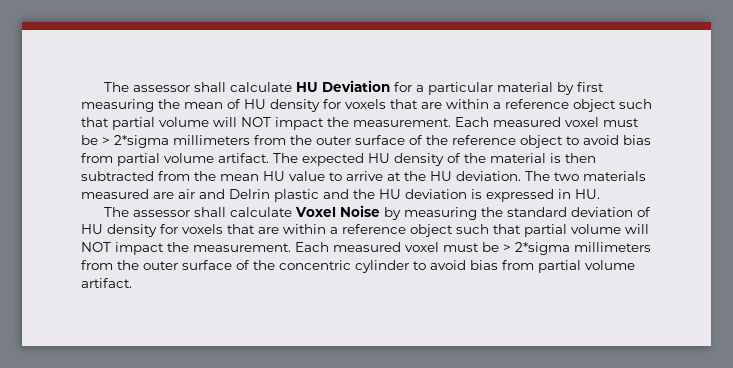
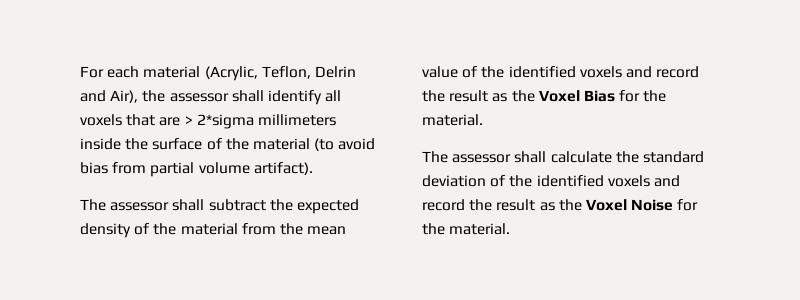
- The assessor shall calculate HU Deviation for a particular material by first measuring the mean of HU density for voxels that are within a reference object such that partial volume will NOT impact the measurement. Each measured voxel must be > 2*sigma millimeters from the outer surface of the reference object to avoid bias from partial volume artifact. The expected HU density of the material is then subtracted from the mean HU value to arrive at the HU deviation. The two materials measured are air and Delrin plastic and the HU deviation is expressed in HU.
- The assessor shall calculate Voxel Noise by measuring the standard deviation of HU density for voxels that are within a reference object such that partial volume will NOT impact the measurement. Each measured voxel must be > 2*sigma millimeters from the outer surface of the concentric cylinder to avoid bias from partial volume artifact.
+ For each material (Acrylic, Teflon, Delrin and Air), the assessor shall identify all voxels that are > 2*sigma millimeters inside the surface of the material (to avoid bias from partial volume artifact).
+ The assessor shall subtract the expected density of the material from the mean value of the identified voxels and record the result as the Voxel Bias for the material.
+ The assessor shall calculate the standard deviation of the identified voxels and record the result as the Voxel Noise for the material.

